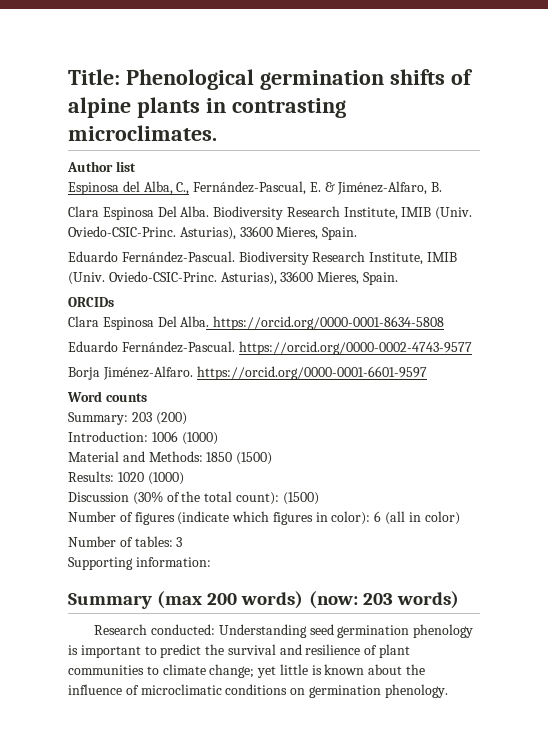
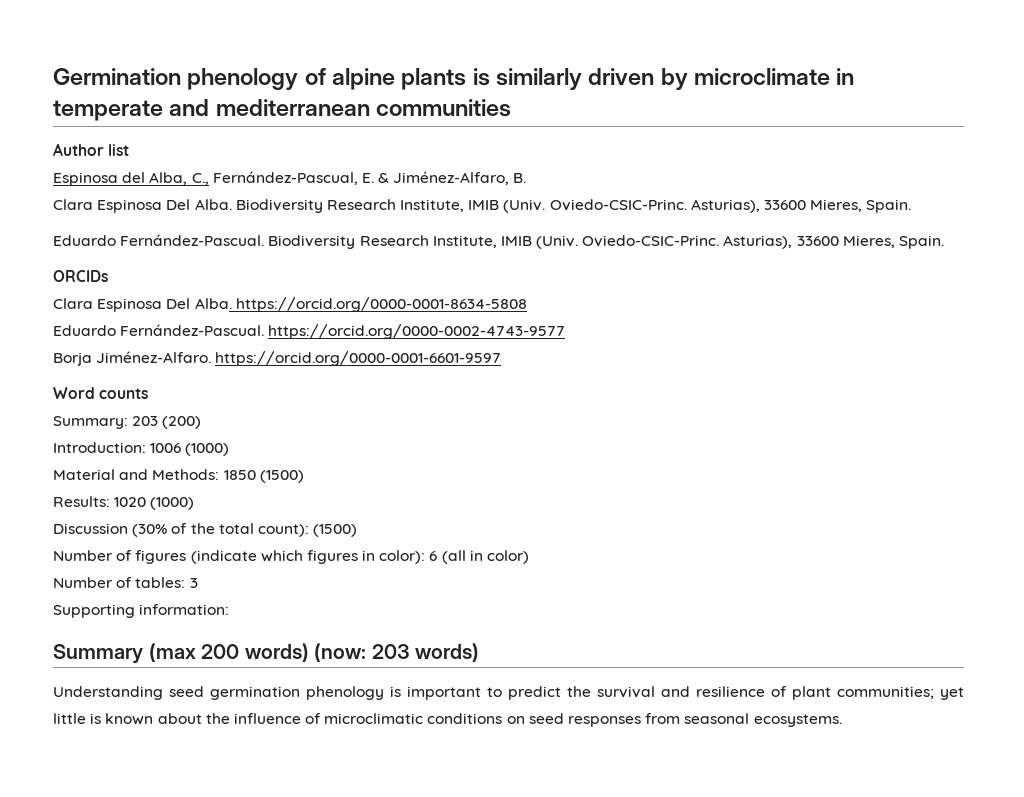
- Title: Phenological germination shifts of alpine plants in contrasting microclimates.
+ Germination phenology of alpine plants is similarly driven by microclimate in temperate and mediterranean communities
- Research conducted: Understanding seed germination phenology is important to predict the survival and resilience of plant communities to climate change; yet little is known about the influence of microclimatic conditions on germination phenology.
+ Understanding seed germination phenology is important to predict the survival and resilience of plant communities; yet little is known about the influence of microclimatic conditions on seed responses from seasonal ecosystems.

